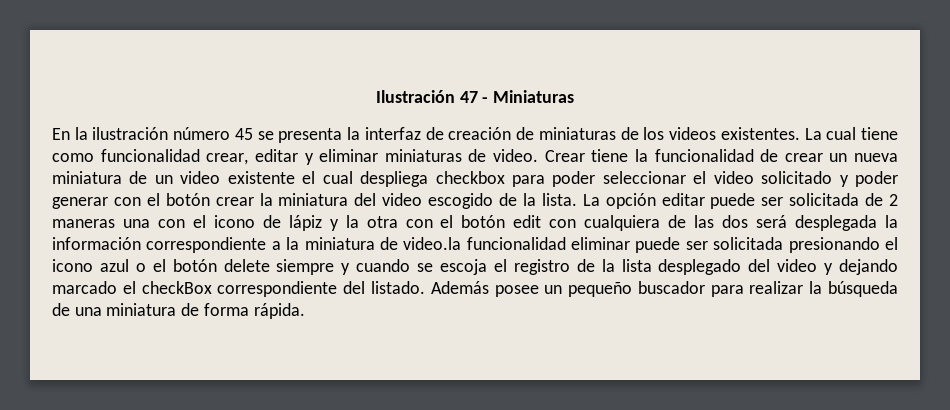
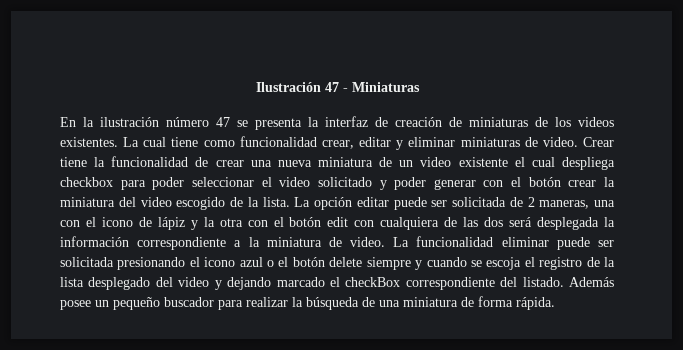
- En la ilustración número 45 se presenta la interfaz de creación de miniaturas de los videos existentes.
+ En la ilustración número 47 se presenta la interfaz de creación de miniaturas de los videos existentes.
- Crear tiene la funcionalidad de crear un nueva miniatura de un video existente el cual despliega checkbox para poder seleccionar el video solicitado y poder generar con el botón crear la miniatura del video escogido de la lista.
+ Crear tiene la funcionalidad de crear una nueva miniatura de un video existente el cual despliega checkbox para poder seleccionar el video solicitado y poder generar con el botón crear la miniatura del video escogido de la lista.
- La opción editar puede ser solicitada de 2 maneras una con el icono de lápiz y la otra con el botón edit con cualquiera de las dos será desplegada la información correspondiente a la miniatura de video.la funcionalidad eliminar puede ser solicitada presionando el icono azul o el botón delete siempre y cuando se escoja el registro de la lista desplegado del video y dejando marcado el checkBox correspondiente del listado.
+ La opción editar puede ser solicitada de 2 maneras, una con el icono de lápiz y la otra con el botón edit con cualquiera de las dos será desplegada la información correspondiente a la miniatura de video. La funcionalidad eliminar puede ser solicitada presionando el icono azul o el botón delete siempre y cuando se escoja el registro de la lista desplegado del video y dejando marcado el checkBox correspondiente del listado.

